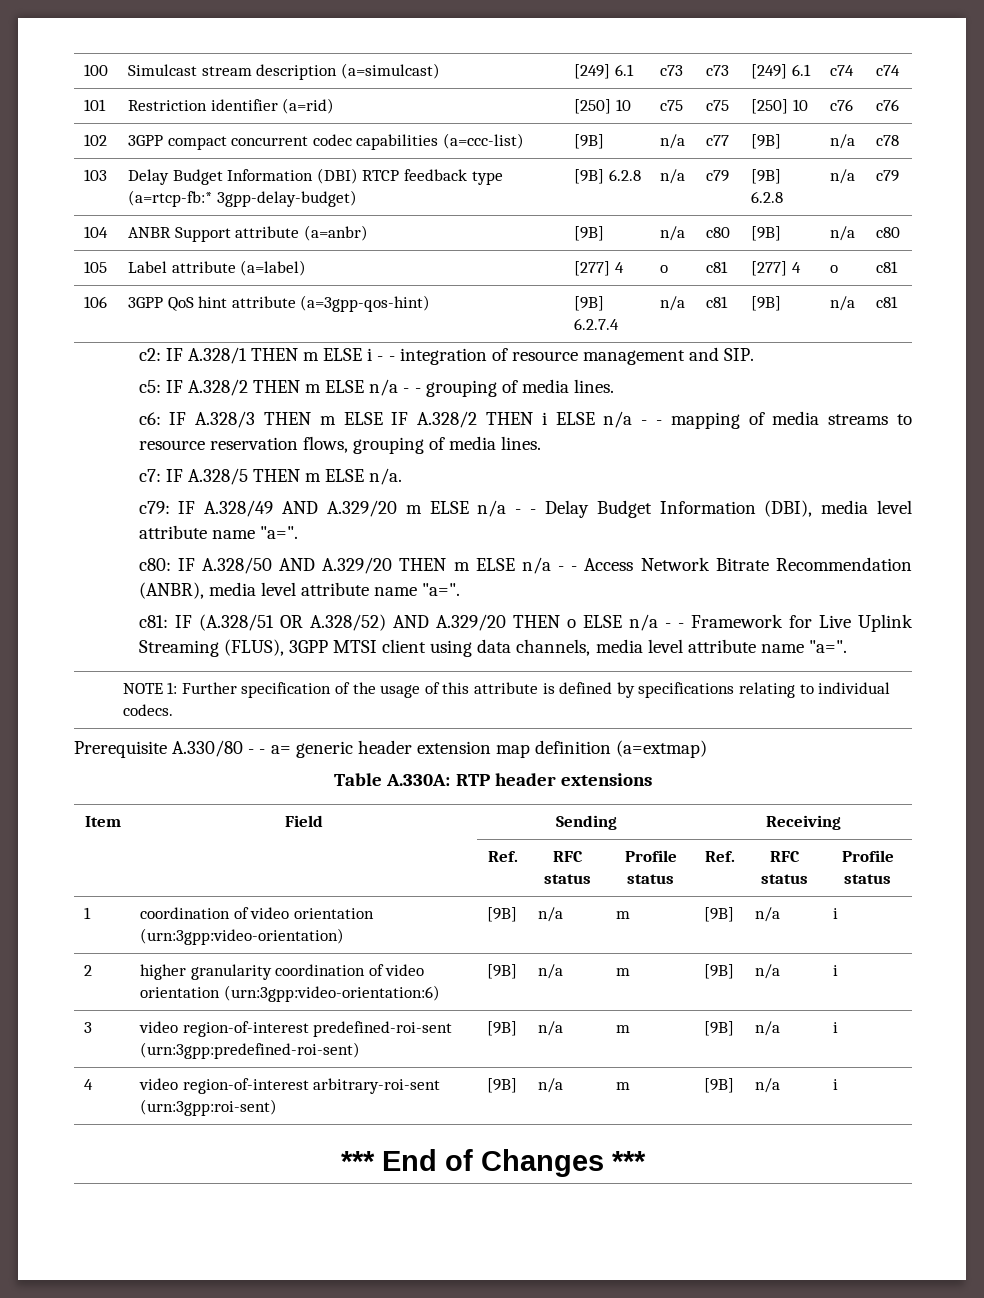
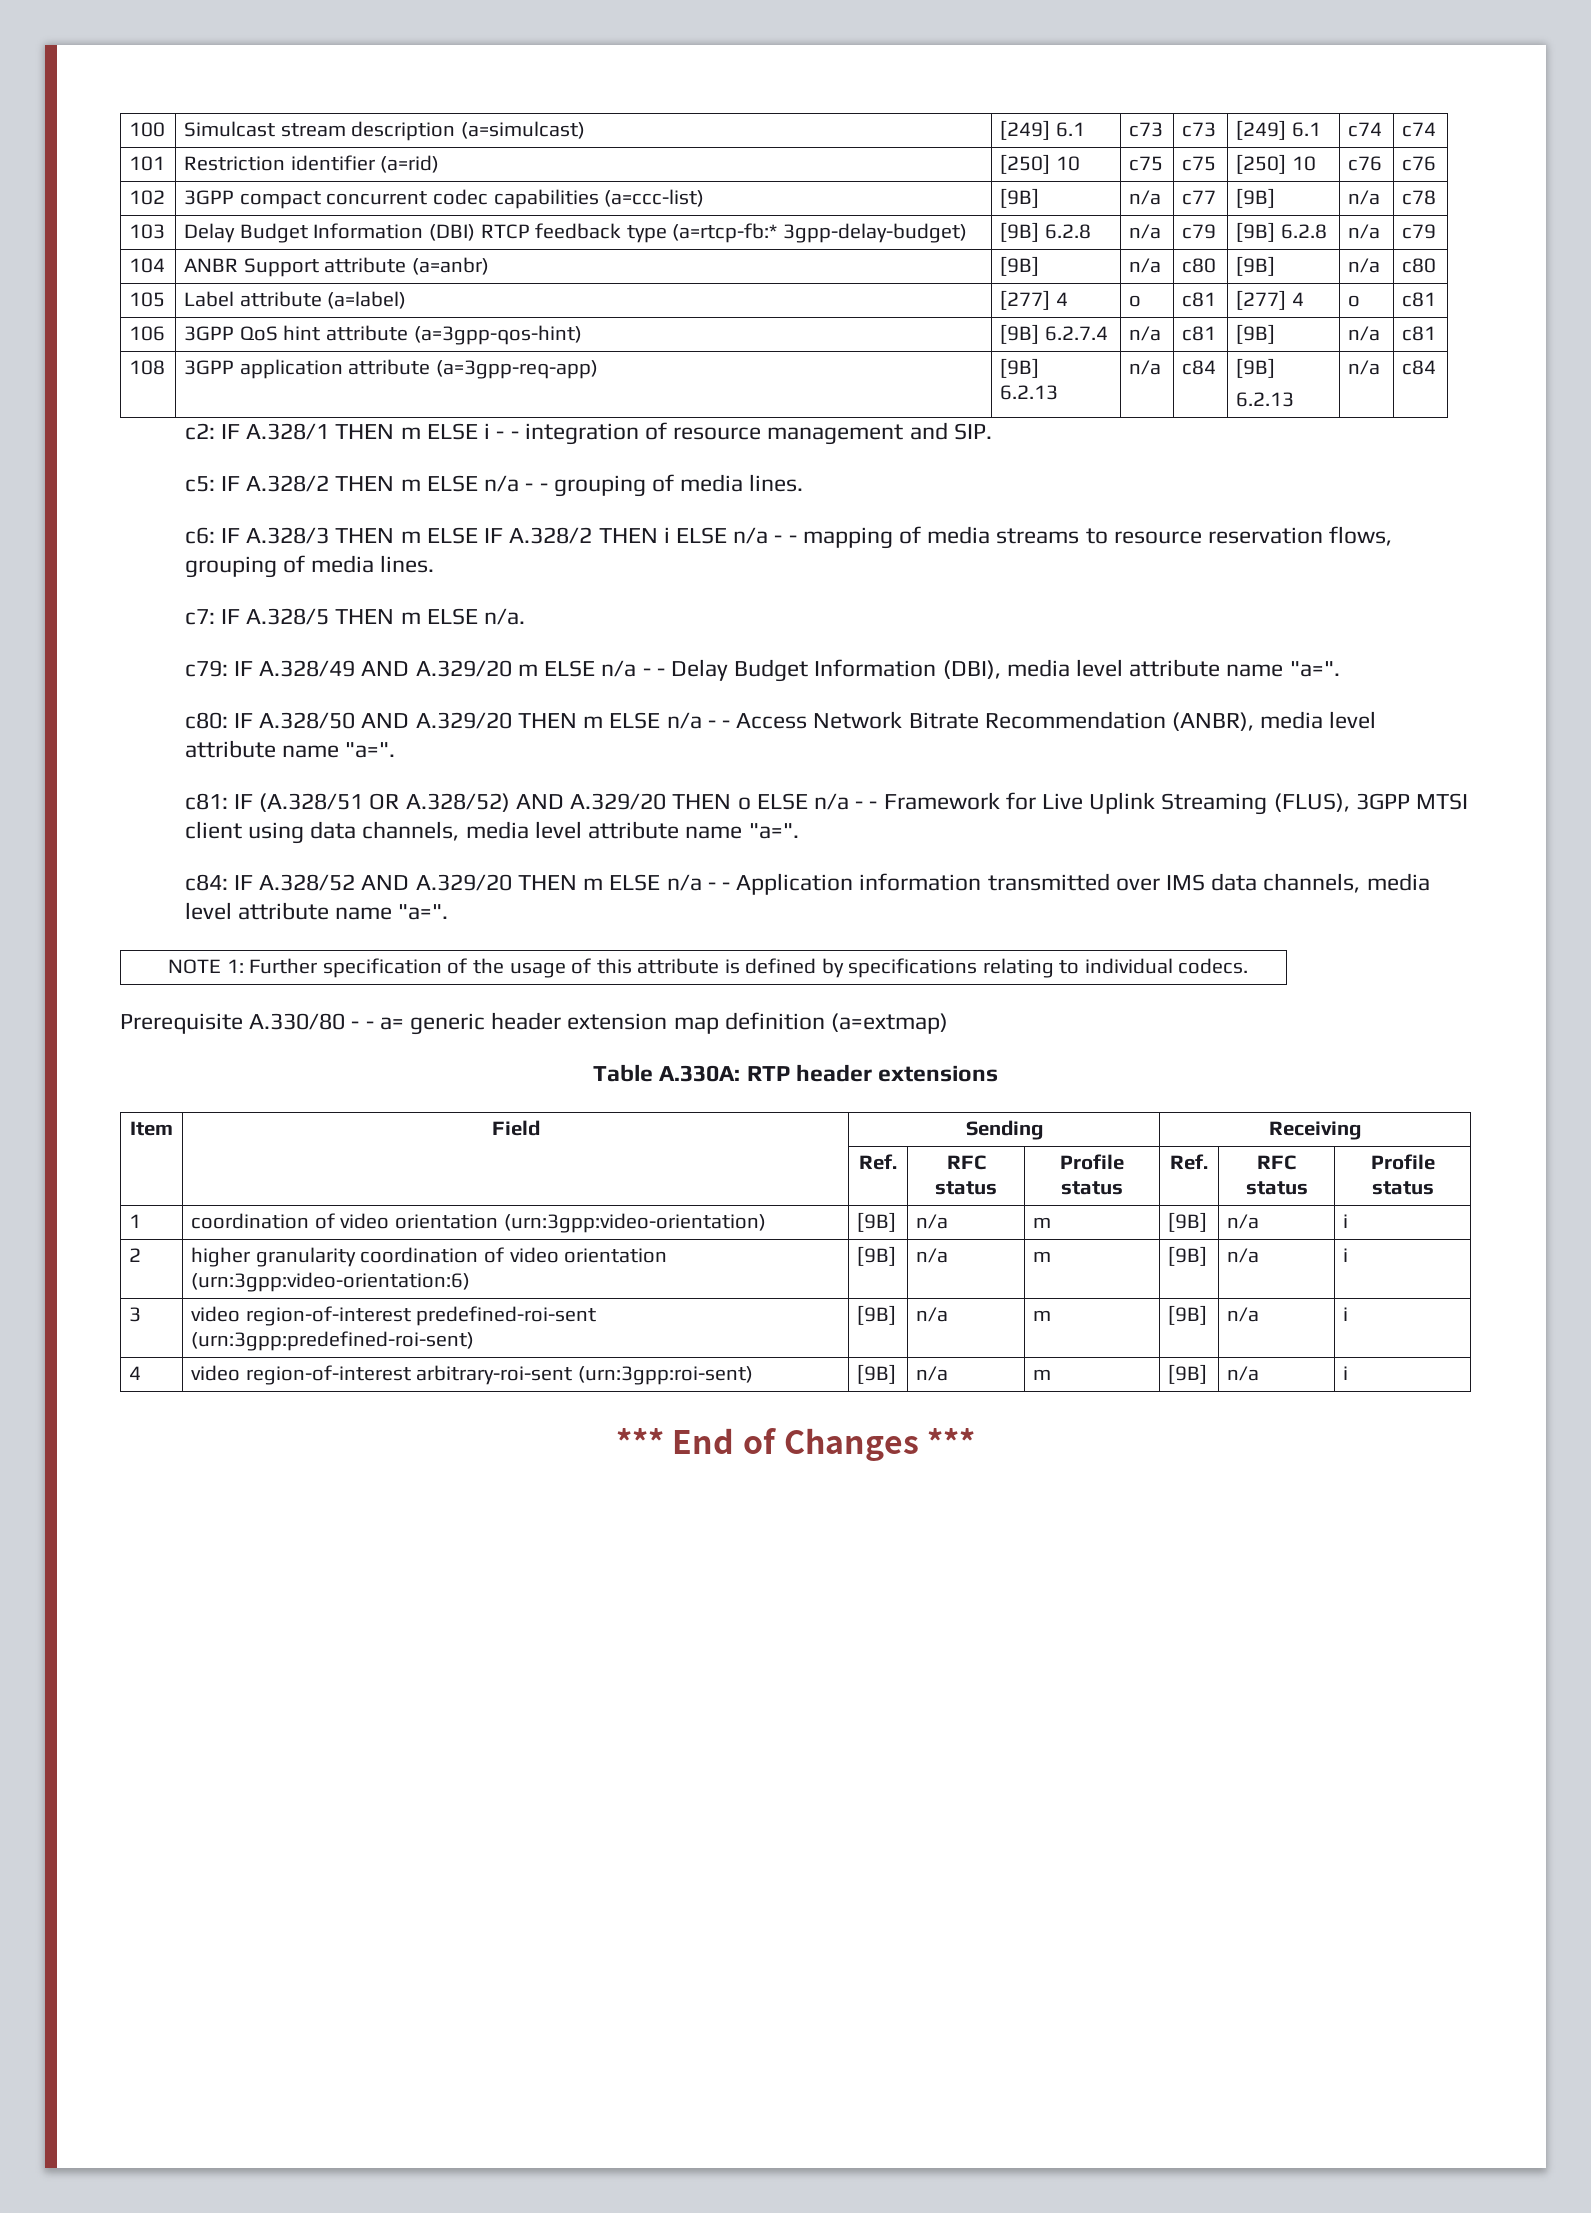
+ 108 | 3GPP application attribute (a=3gpp-req-app) | [9B]
+ 6.2.13 | n/a | c84 | [9B]
+ 6.2.13 | n/a | c84
+ c84: IF A.328/52 AND A.329/20 THEN m ELSE n/a - - Application information transmitted over IMS data channels, media level attribute name "a=".

